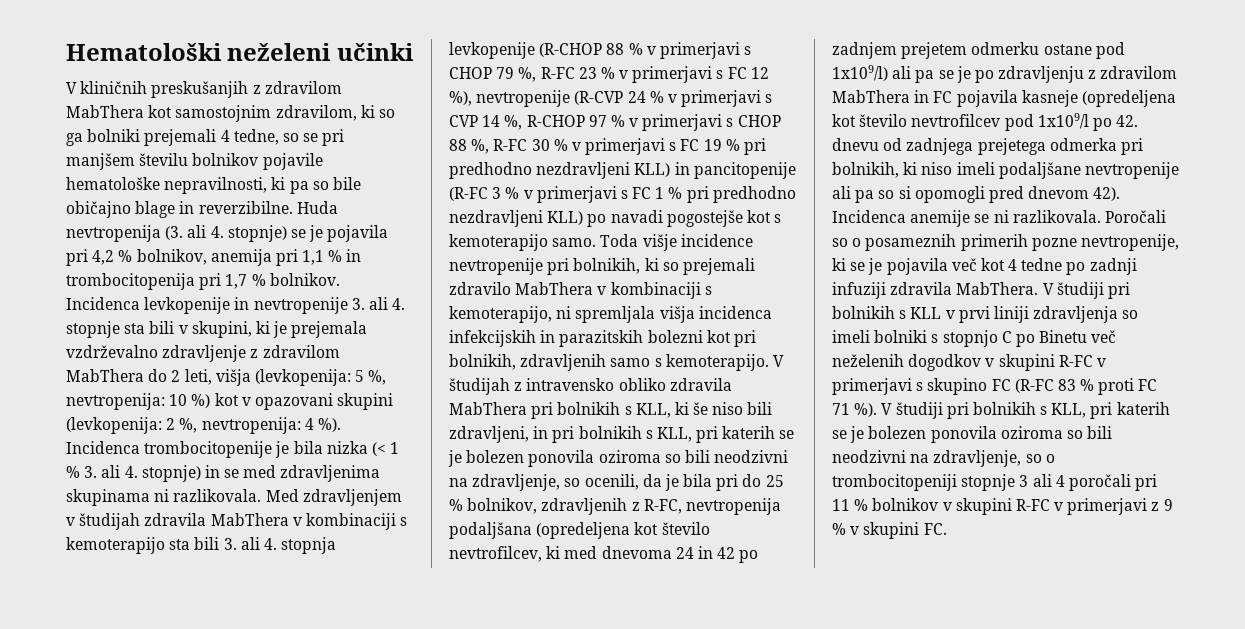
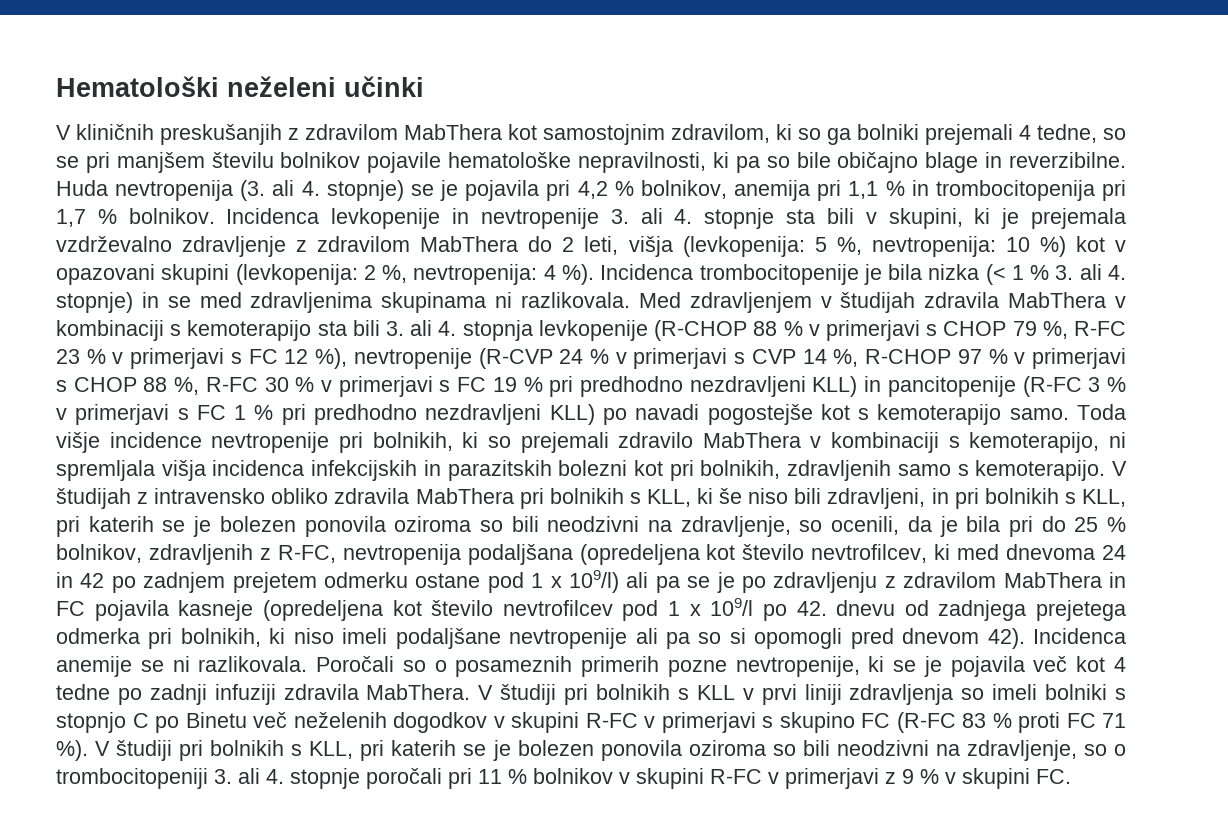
- V študijah z intravensko obliko zdravila MabThera pri bolnikih s KLL, ki še niso bili zdravljeni, in pri bolnikih s KLL, pri katerih se je bolezen ponovila oziroma so bili neodzivni na zdravljenje, so ocenili, da je bila pri do 25 % bolnikov, zdravljenih z R-FC, nevtropenija podaljšana (opredeljena kot število nevtrofilcev, ki med dnevoma 24 in 42 po zadnjem prejetem odmerku ostane pod 1x109/l) ali pa se je po zdravljenju z zdravilom MabThera in FC pojavila kasneje (opredeljena kot število nevtrofilcev pod 1x109/l po 42. dnevu od zadnjega prejetega odmerka pri bolnikih, ki niso imeli podaljšane nevtropenije ali pa so si opomogli pred dnevom 42).
+ V študijah z intravensko obliko zdravila MabThera pri bolnikih s KLL, ki še niso bili zdravljeni, in pri bolnikih s KLL, pri katerih se je bolezen ponovila oziroma so bili neodzivni na zdravljenje, so ocenili, da je bila pri do 25 % bolnikov, zdravljenih z R-FC, nevtropenija podaljšana (opredeljena kot število nevtrofilcev, ki med dnevoma 24 in 42 po zadnjem prejetem odmerku ostane pod 1 x 109/l) ali pa se je po zdravljenju z zdravilom MabThera in FC pojavila kasneje (opredeljena kot število nevtrofilcev pod 1 x 109/l po 42. dnevu od zadnjega prejetega odmerka pri bolnikih, ki niso imeli podaljšane nevtropenije ali pa so si opomogli pred dnevom 42).
- V študiji pri bolnikih s KLL, pri katerih se je bolezen ponovila oziroma so bili neodzivni na zdravljenje, so o trombocitopeniji stopnje 3 ali 4 poročali pri 11 % bolnikov v skupini R-FC v primerjavi z 9 % v skupini FC.
+ V študiji pri bolnikih s KLL, pri katerih se je bolezen ponovila oziroma so bili neodzivni na zdravljenje, so o trombocitopeniji 3. ali 4. stopnje poročali pri 11 % bolnikov v skupini R-FC v primerjavi z 9 % v skupini FC.

